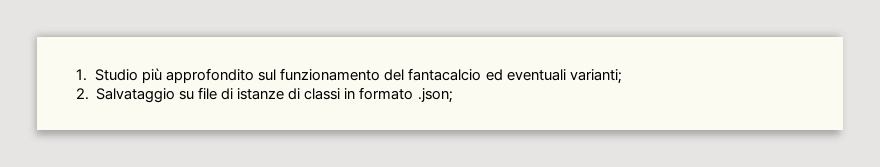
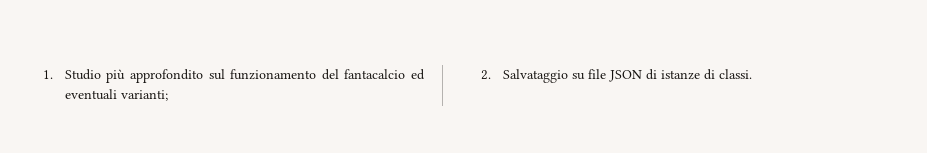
- 2. Salvataggio su file di istanze di classi in formato .json;
+ 2. Salvataggio su file JSON di istanze di classi.

